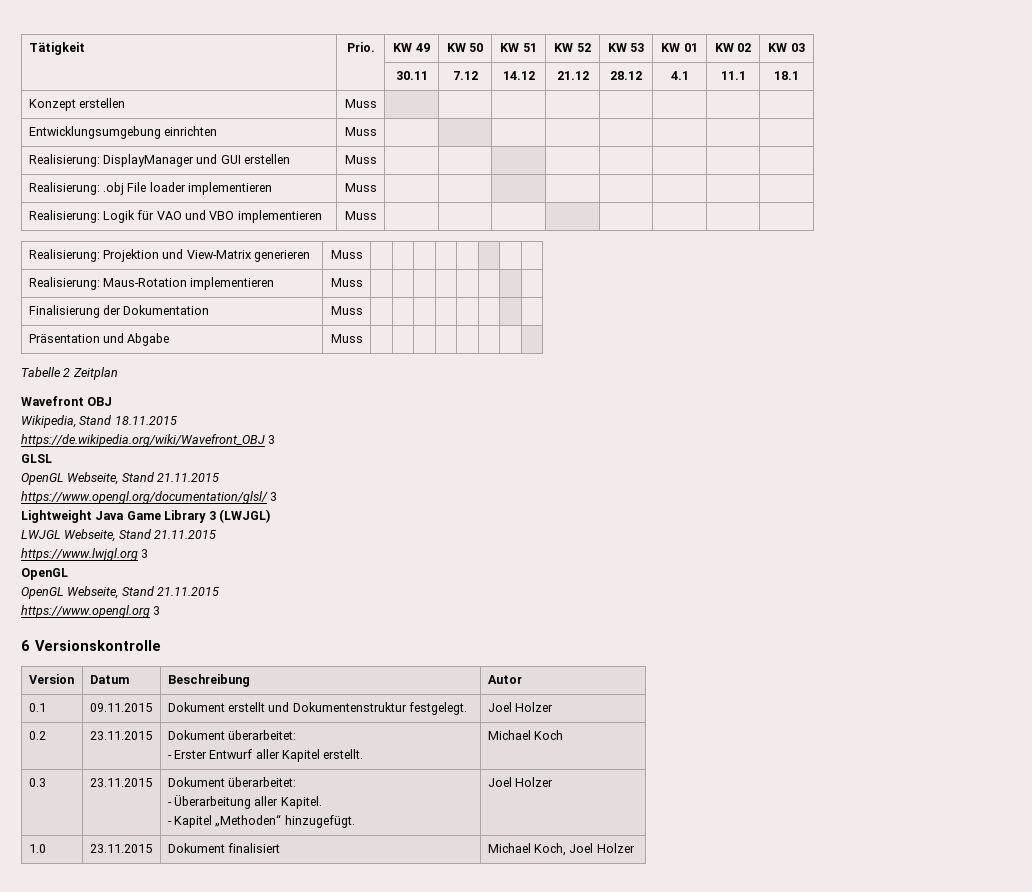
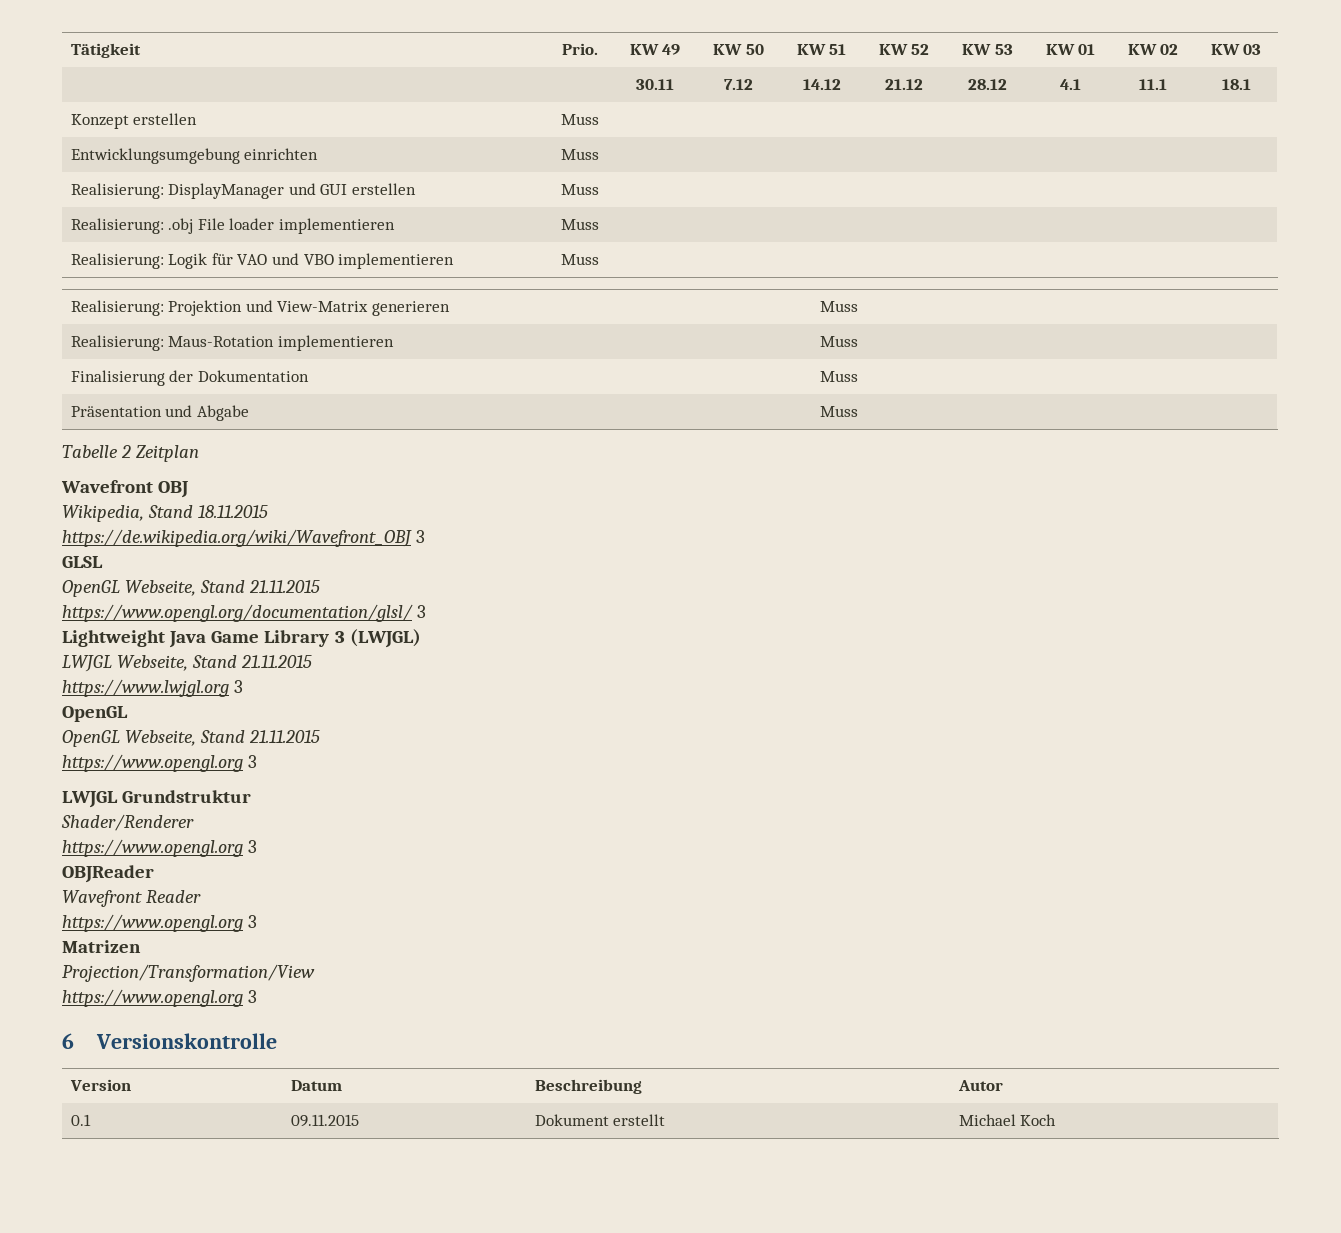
+ LWJGL Grundstruktur
+ Shader/Renderer
+ https://www.opengl.org 3
+ OBJReader
+ Wavefront Reader
+ https://www.opengl.org 3
+ Matrizen
+ Projection/Transformation/View
+ https://www.opengl.org 3
- 0.1 | 09.11.2015 | Dokument erstellt und Dokumentenstruktur festgelegt. | Joel Holzer
- 0.2 | 23.11.2015 | Dokument überarbeitet:
- - Erster Entwurf aller Kapitel erstellt. | Michael Koch
- 0.3 | 23.11.2015 | Dokument überarbeitet:
- - Überarbeitung aller Kapitel.
- - Kapitel „Methoden“ hinzugefügt. | Joel Holzer
- 1.0 | 23.11.2015 | Dokument finalisiert | Michael Koch, Joel Holzer
+ 0.1 | 09.11.2015 | Dokument erstellt | Michael Koch

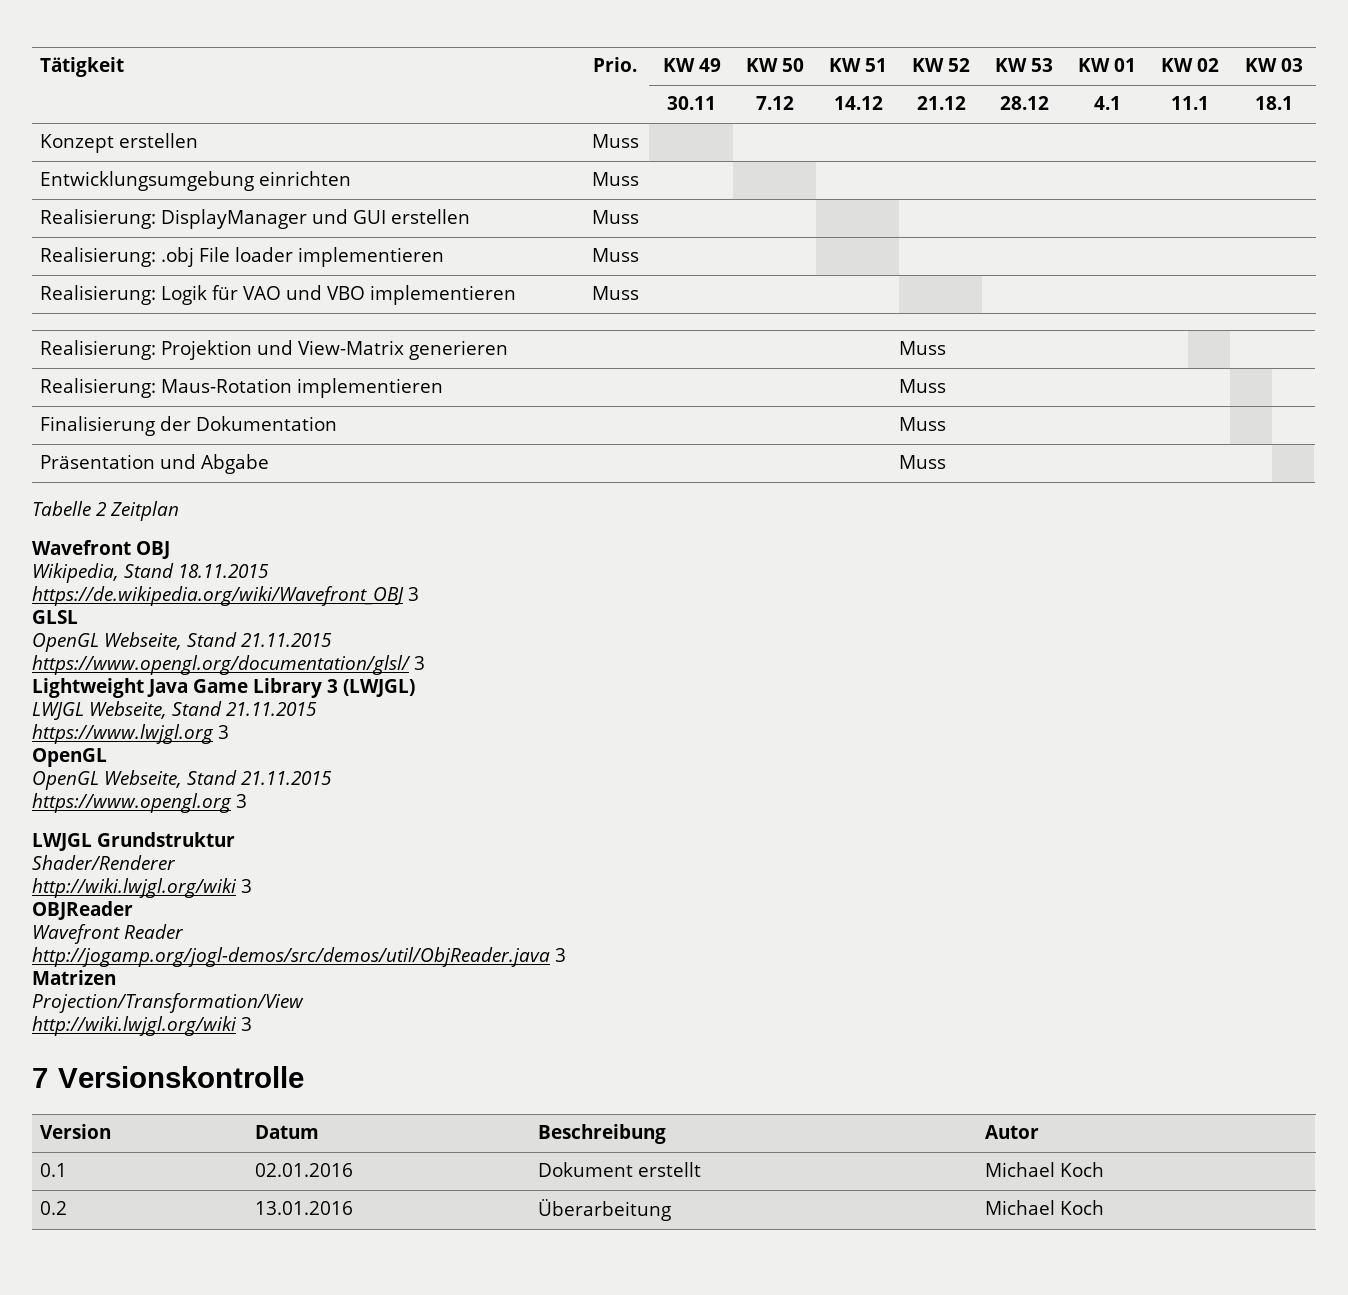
  Shader/Renderer
- https://www.opengl.org 3
+ http://wiki.lwjgl.org/wiki 3
  Wavefront Reader
- https://www.opengl.org 3
+ http://jogamp.org/jogl-demos/src/demos/util/ObjReader.java 3
  Projection/Transformation/View
- https://www.opengl.org 3
- 6 Versionskontrolle
+ http://wiki.lwjgl.org/wiki 3
+ 7 Versionskontrolle
- 0.1 | 09.11.2015 | Dokument erstellt | Michael Koch
+ 0.1 | 02.01.2016 | Dokument erstellt | Michael Koch
+ 0.2 | 13.01.2016 | Überarbeitung | Michael Koch

